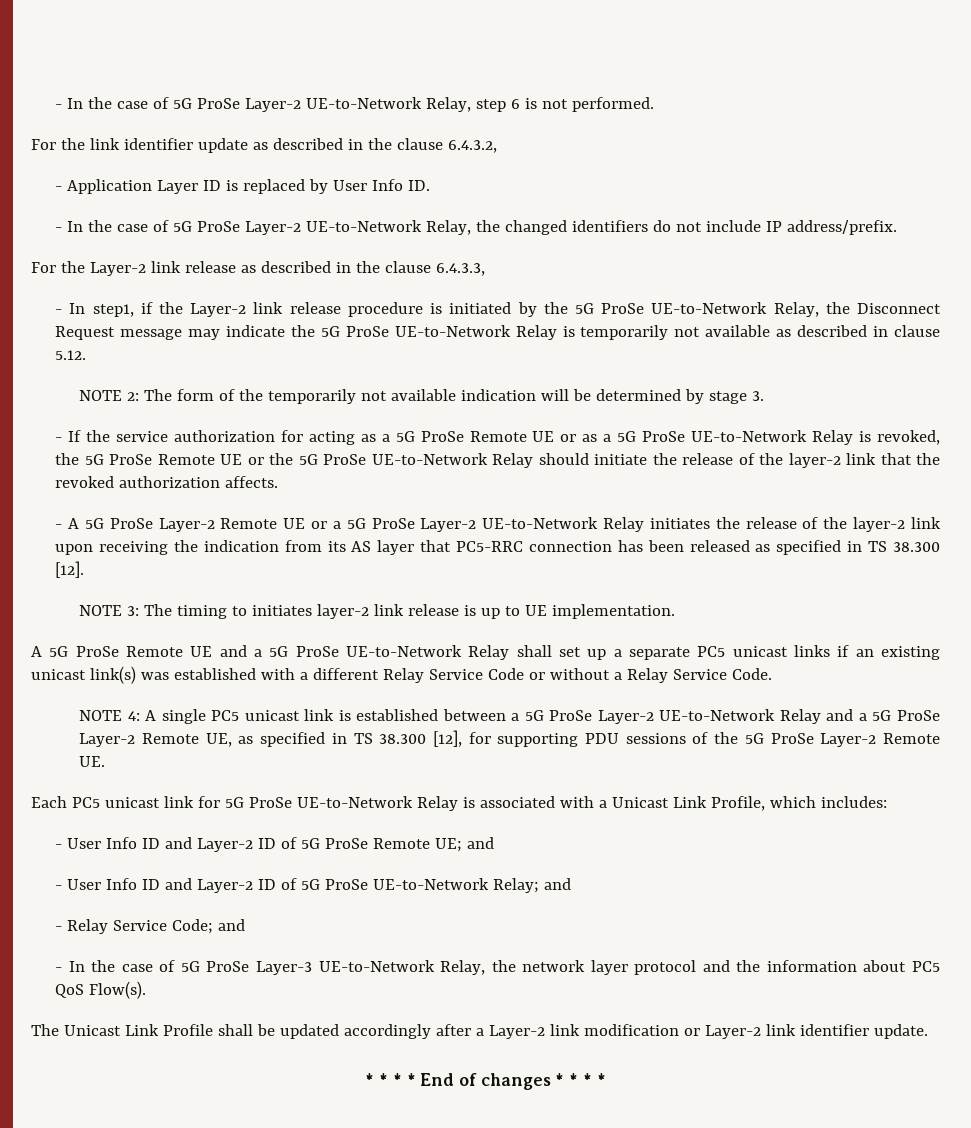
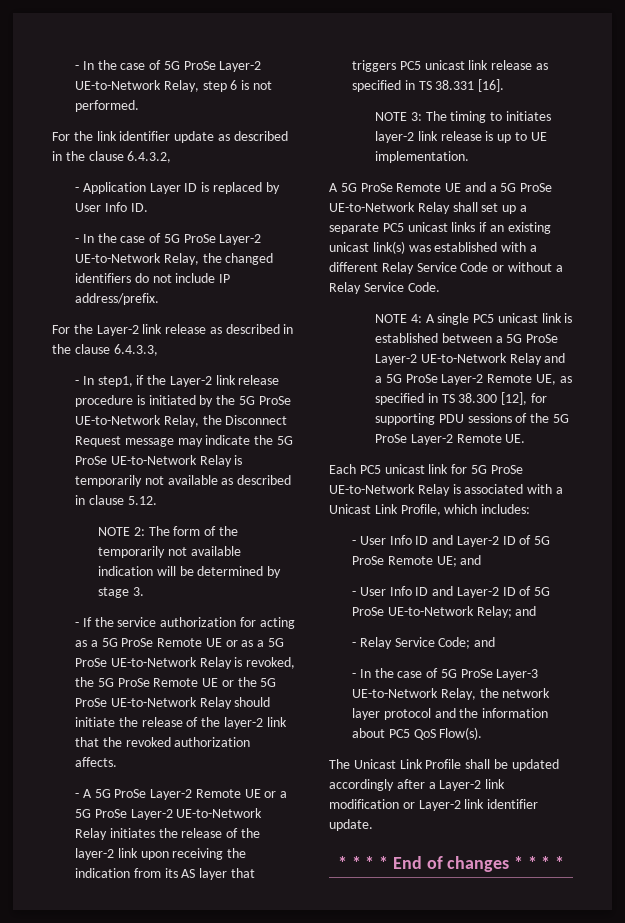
- - A 5G ProSe Layer-2 Remote UE or a 5G ProSe Layer-2 UE-to-Network Relay initiates the release of the layer-2 link upon receiving the indication from its AS layer that PC5-RRC connection has been released as specified in TS 38.300 [12].
+ - A 5G ProSe Layer-2 Remote UE or a 5G ProSe Layer-2 UE-to-Network Relay initiates the release of the layer-2 link upon receiving the indication from its AS layer that triggers PC5 unicast link release as specified in TS 38.331 [16].

